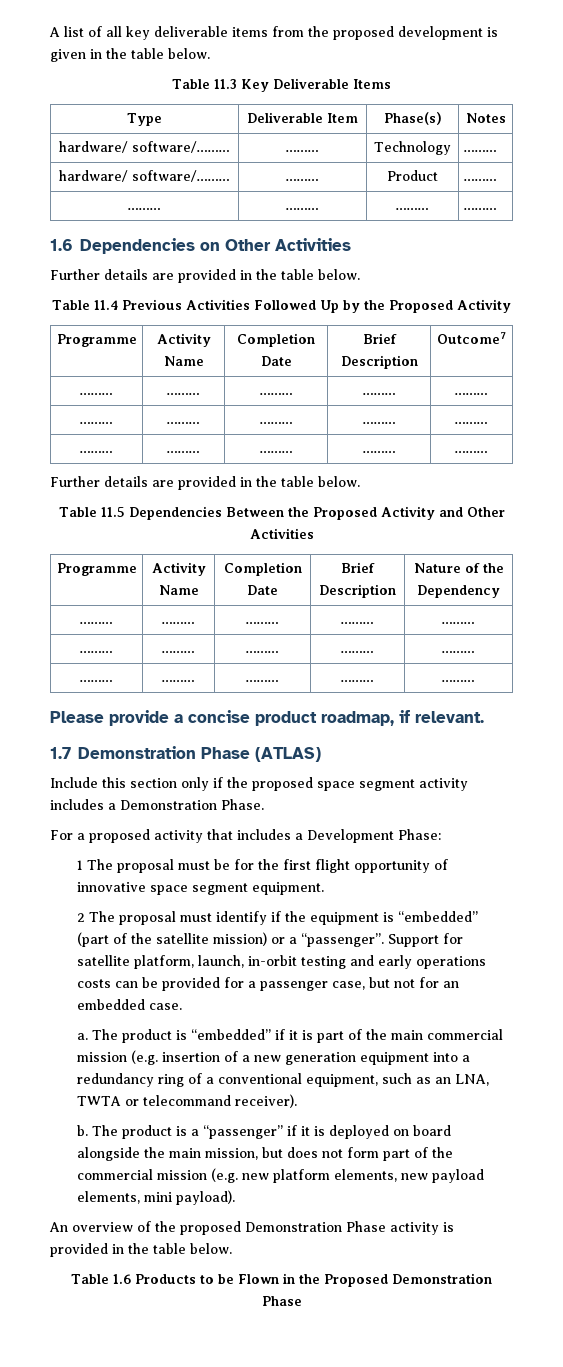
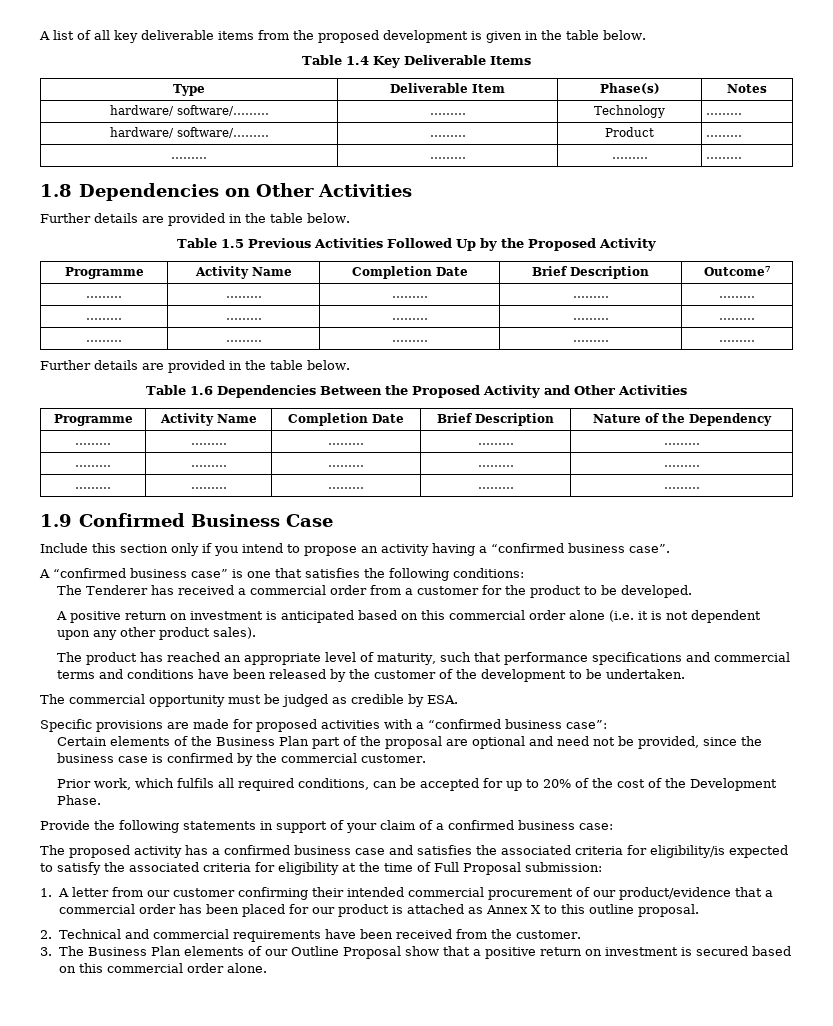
- Table 11.3 Key Deliverable Items
+ Table 1.4 Key Deliverable Items
- 1.6 Dependencies on Other Activities
+ 1.8 Dependencies on Other Activities
- Table 11.4 Previous Activities Followed Up by the Proposed Activity
+ Table 1.5 Previous Activities Followed Up by the Proposed Activity
- Table 11.5 Dependencies Between the Proposed Activity and Other Activities
+ Table 1.6 Dependencies Between the Proposed Activity and Other Activities
- Please provide a concise product roadmap, if relevant.
- 1.7 Demonstration Phase (ATLAS)
+ 1.9 Confirmed Business Case
- Include this section only if the proposed space segment activity includes a Demonstration Phase.
- For a proposed activity that includes a Development Phase:
- 1 The proposal must be for the first flight opportunity of innovative space segment equipment.
- 2 The proposal must identify if the equipment is “embedded” (part of the satellite mission) or a “passenger”. Support for satellite platform, launch, in-orbit testing and early operations costs can be provided for a passenger case, but not for an embedded case.
- a. The product is “embedded” if it is part of the main commercial mission (e.g. insertion of a new generation equipment into a redundancy ring of a conventional equipment, such as an LNA, TWTA or telecommand receiver).
- b. The product is a “passenger” if it is deployed on board alongside the main mission, but does not form part of the commercial mission (e.g. new platform elements, new payload elements, mini payload).
- An overview of the proposed Demonstration Phase activity is provided in the table below.
- Table 1.6 Products to be Flown in the Proposed Demonstration Phase
+ Include this section only if you intend to propose an activity having a “confirmed business case”.
+ A “confirmed business case” is one that satisfies the following conditions:
+ The Tenderer has received a commercial order from a customer for the product to be developed.
+ A positive return on investment is anticipated based on this commercial order alone (i.e. it is not dependent upon any other product sales).
+ The product has reached an appropriate level of maturity, such that performance specifications and commercial terms and conditions have been released by the customer of the development to be undertaken.
+ The commercial opportunity must be judged as credible by ESA.
+ Specific provisions are made for proposed activities with a “confirmed business case”:
+ Certain elements of the Business Plan part of the proposal are optional and need not be provided, since the business case is confirmed by the commercial customer.
+ Prior work, which fulfils all required conditions, can be accepted for up to 20% of the cost of the Development Phase.
+ Provide the following statements in support of your claim of a confirmed business case:
+ The proposed activity has a confirmed business case and satisfies the associated criteria for eligibility/is expected to satisfy the associated criteria for eligibility at the time of Full Proposal submission:
+ 1. A letter from our customer confirming their intended commercial procurement of our product/evidence that a commercial order has been placed for our product is attached as Annex X to this outline proposal.
+ 2. Technical and commercial requirements have been received from the customer.
+ 3. The Business Plan elements of our Outline Proposal show that a positive return on investment is secured based on this commercial order alone.

